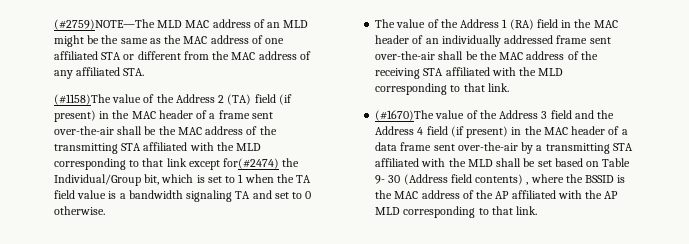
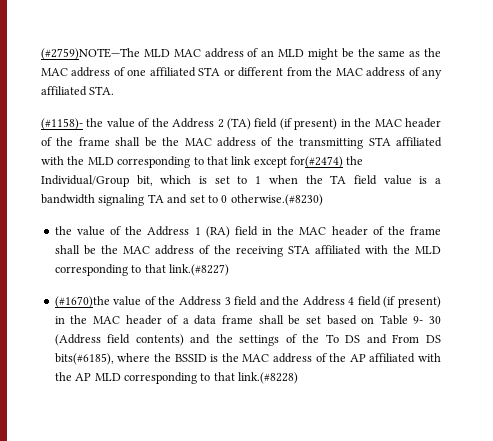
- (#1158)The value of the Address 2 (TA) field (if present) in the MAC header of a frame sent over-the-air shall be the MAC address of the transmitting STA affiliated with the MLD corresponding to that link except for(#2474) the Individual/Group bit, which is set to 1 when the TA field value is a bandwidth signaling TA and set to 0 otherwise.
- The value of the Address 1 (RA) field in the MAC header of an individually addressed frame sent over-the-air shall be the MAC address of the receiving STA affiliated with the MLD corresponding to that link.
- (#1670)The value of the Address 3 field and the Address 4 field (if present) in the MAC header of a data frame sent over-the-air by a transmitting STA affiliated with the MLD shall be set based on Table 9- 30 (Address field contents) , where the BSSID is the MAC address of the AP affiliated with the AP MLD corresponding to that link.
+ (#1158)- the value of the Address 2 (TA) field (if present) in the MAC header of the frame shall be the MAC address of the transmitting STA affiliated with the MLD corresponding to that link except for(#2474) the Individual/Group bit, which is set to 1 when the TA field value is a bandwidth signaling TA and set to 0 otherwise.(#8230)
+ the value of the Address 1 (RA) field in the MAC header of the frame shall be the MAC address of the receiving STA affiliated with the MLD corresponding to that link.(#8227)
+ (#1670)the value of the Address 3 field and the Address 4 field (if present) in the MAC header of a data frame shall be set based on Table 9- 30 (Address field contents) and the settings of the To DS and From DS bits(#6185), where the BSSID is the MAC address of the AP affiliated with the AP MLD corresponding to that link.(#8228)

